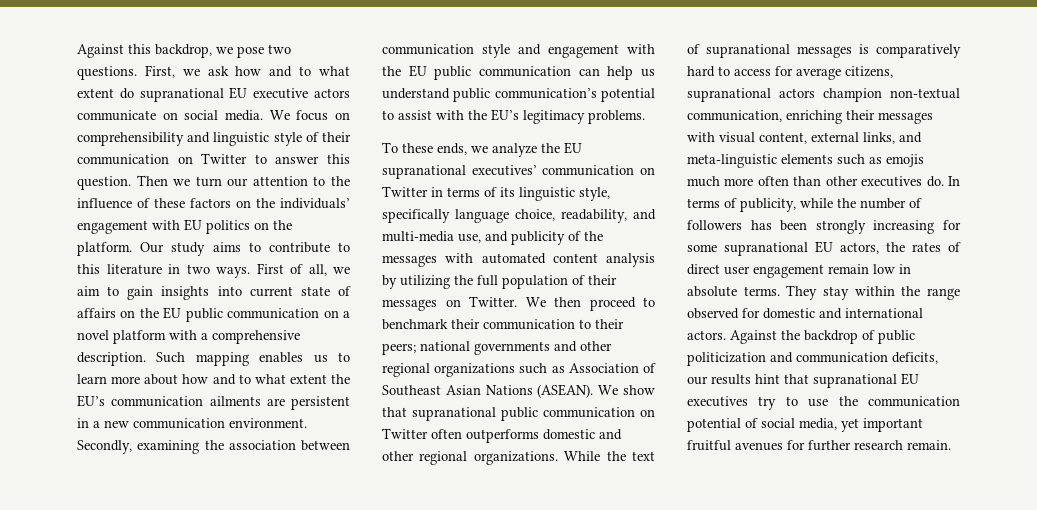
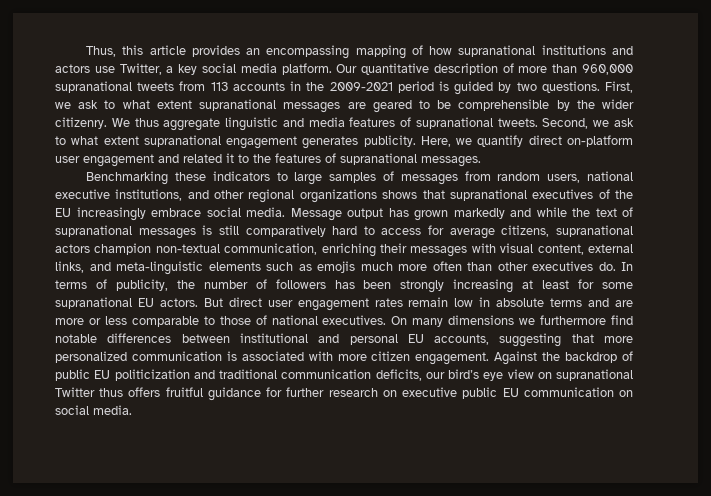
- Against this backdrop, we pose two questions.
+ Thus, this article provides an encompassing mapping of how supranational institutions and actors use Twitter, a key social media platform. Our quantitative description of more than 960,000 supranational tweets from 113 accounts in the 2009-2021 period is guided by two questions.
- First, we ask how and to what extent do supranational EU executive actors communicate on social media. We focus on comprehensibility and linguistic style of their communication on Twitter to answer this question. Then we turn our attention to the influence of these factors on the individuals’ engagement with EU politics on the platform. Our study aims to contribute to this literature in two ways. First of all, we aim to gain insights into current state of affairs on the EU public communication on a novel platform with a comprehensive description. Such mapping enables us to learn more about how and to what extent the EU’s communication ailments are persistent in a new communication environment. Secondly, examining the association between communication style and engagement with the EU public communication can help us understand public communication’s potential to assist with the EU’s legitimacy problems.
- To these ends, we analyze the EU supranational executives’ communication on Twitter in terms of its linguistic style, specifically language choice, readability, and multi-media use, and publicity of the messages with automated content analysis by utilizing the full population of their messages on Twitter. We then proceed to benchmark their communication to their peers; national governments and other regional organizations such as Association of Southeast Asian Nations (ASEAN). We show that supranational public communication on Twitter often outperforms domestic and other regional organizations. While the text of supranational messages is comparatively hard to access for average citizens, supranational actors champion non-textual communication, enriching their messages with visual content, external links, and meta-linguistic elements such as emojis much more often than other executives do.
+ First, we ask to what extent supranational messages are geared to be comprehensible by the wider citizenry. We thus aggregate linguistic and media features of supranational tweets. Second, we ask to what extent supranational engagement generates publicity. Here, we quantify direct on-platform user engagement and related it to the features of supranational messages.
+ Benchmarking these indicators to large samples of messages from random users, national executive institutions, and other regional organizations shows that supranational executives of the EU increasingly embrace social media. Message output has grown markedly and while the text of supranational messages is still comparatively hard to access for average citizens, supranational actors champion non-textual communication, enriching their messages with visual content, external links, and meta-linguistic elements such as emojis much more often than other executives do.
- In terms of publicity, while the number of followers has been strongly increasing for some supranational EU actors, the rates of direct user engagement remain low in absolute terms. They stay within the range observed for domestic and international actors.
+ In terms of publicity, the number of followers has been strongly increasing at least for some supranational EU actors. But direct user engagement rates remain low in absolute terms and are more or less comparable to those of national executives. On many dimensions we furthermore find notable differences between institutional and personal EU accounts, suggesting that more personalized communication is associated with more citizen engagement.
- Against the backdrop of public politicization and communication deficits, our results hint that supranational EU executives try to use the communication potential of social media, yet important fruitful avenues for further research remain.
+ Against the backdrop of public EU politicization and traditional communication deficits, our bird’s eye view on supranational Twitter thus offers fruitful guidance for further research on executive public EU communication on social media.

